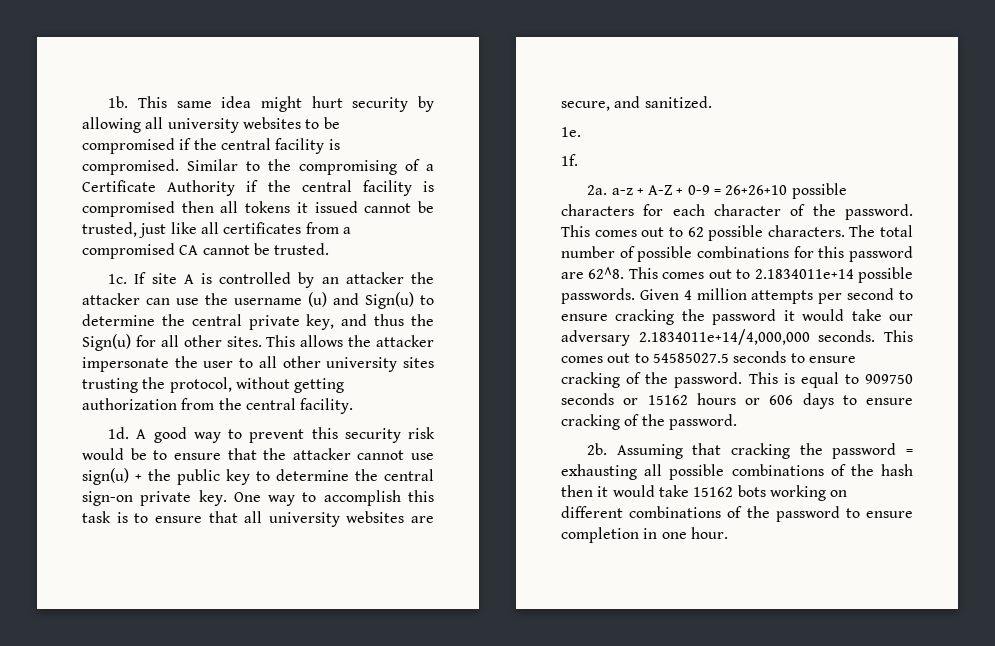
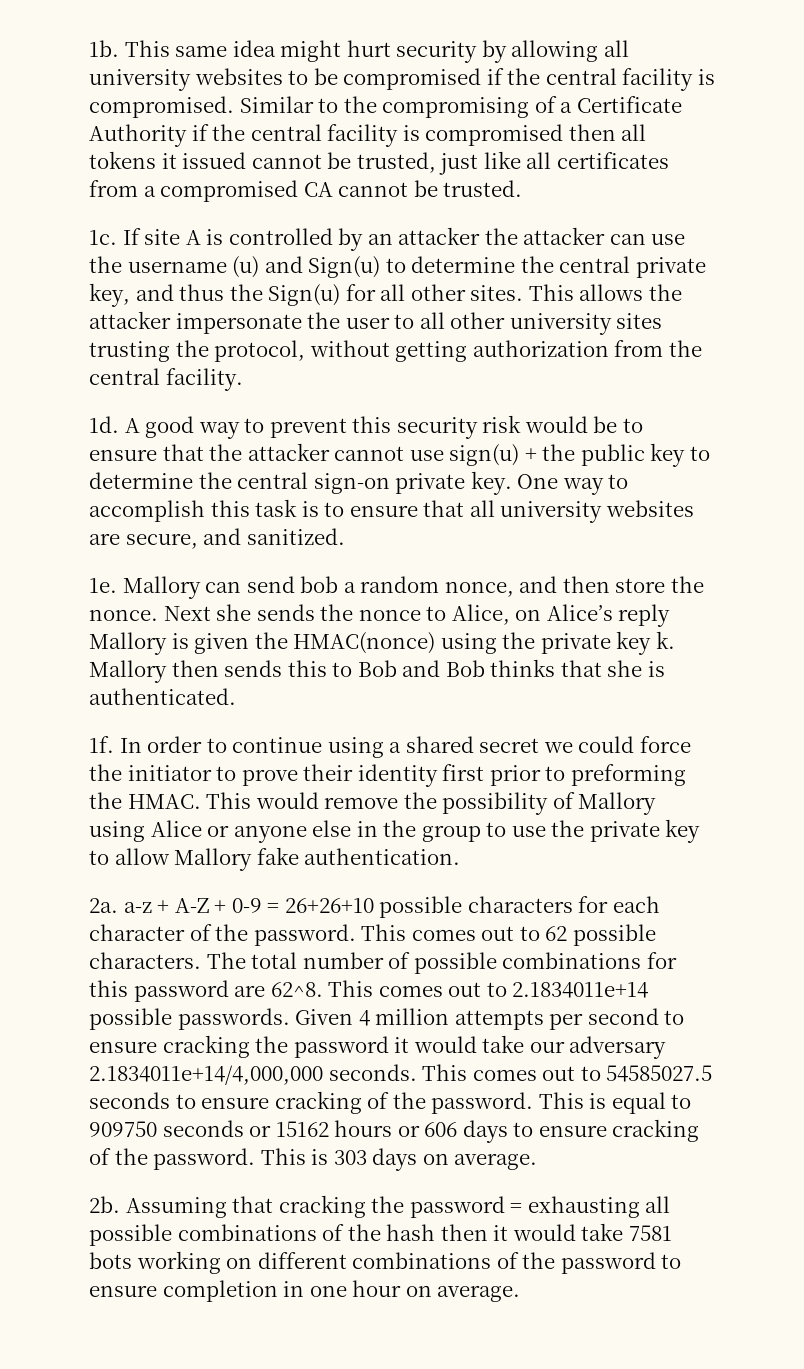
- 1e.
- 1f.
+ 1e. Mallory can send bob a random nonce, and then store the nonce. Next she sends the nonce to Alice, on Alice’s reply Mallory is given the HMAC(nonce) using the private key k. Mallory then sends this to Bob and Bob thinks that she is authenticated.
+ 1f. In order to continue using a shared secret we could force the initiator to prove their identity first prior to preforming the HMAC. This would remove the possibility of Mallory using Alice or anyone else in the group to use the private key to allow Mallory fake authentication.
+ This is 303 days on average.
- Assuming that cracking the password = exhausting all possible combinations of the hash then it would take 15162 bots working on different combinations of the password to ensure completion in one hour.
+ Assuming that cracking the password = exhausting all possible combinations of the hash then it would take 7581 bots working on different combinations of the password to ensure completion in one hour on average.

